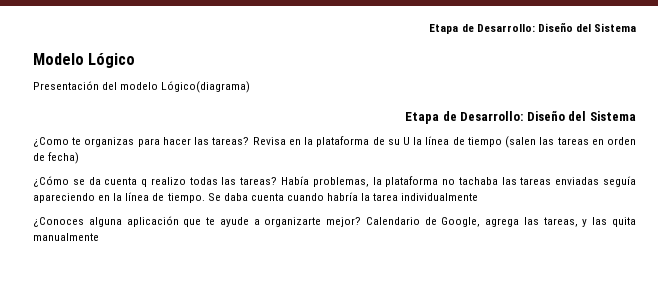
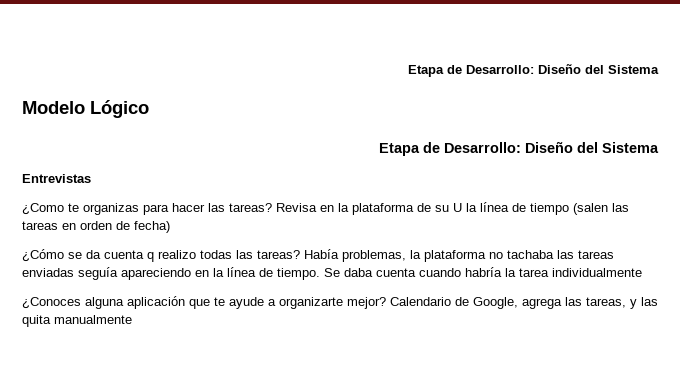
  Modelo Lógico
- Presentación del modelo Lógico(diagrama)
  Etapa de Desarrollo: Diseño del Sistema
+ Entrevistas

